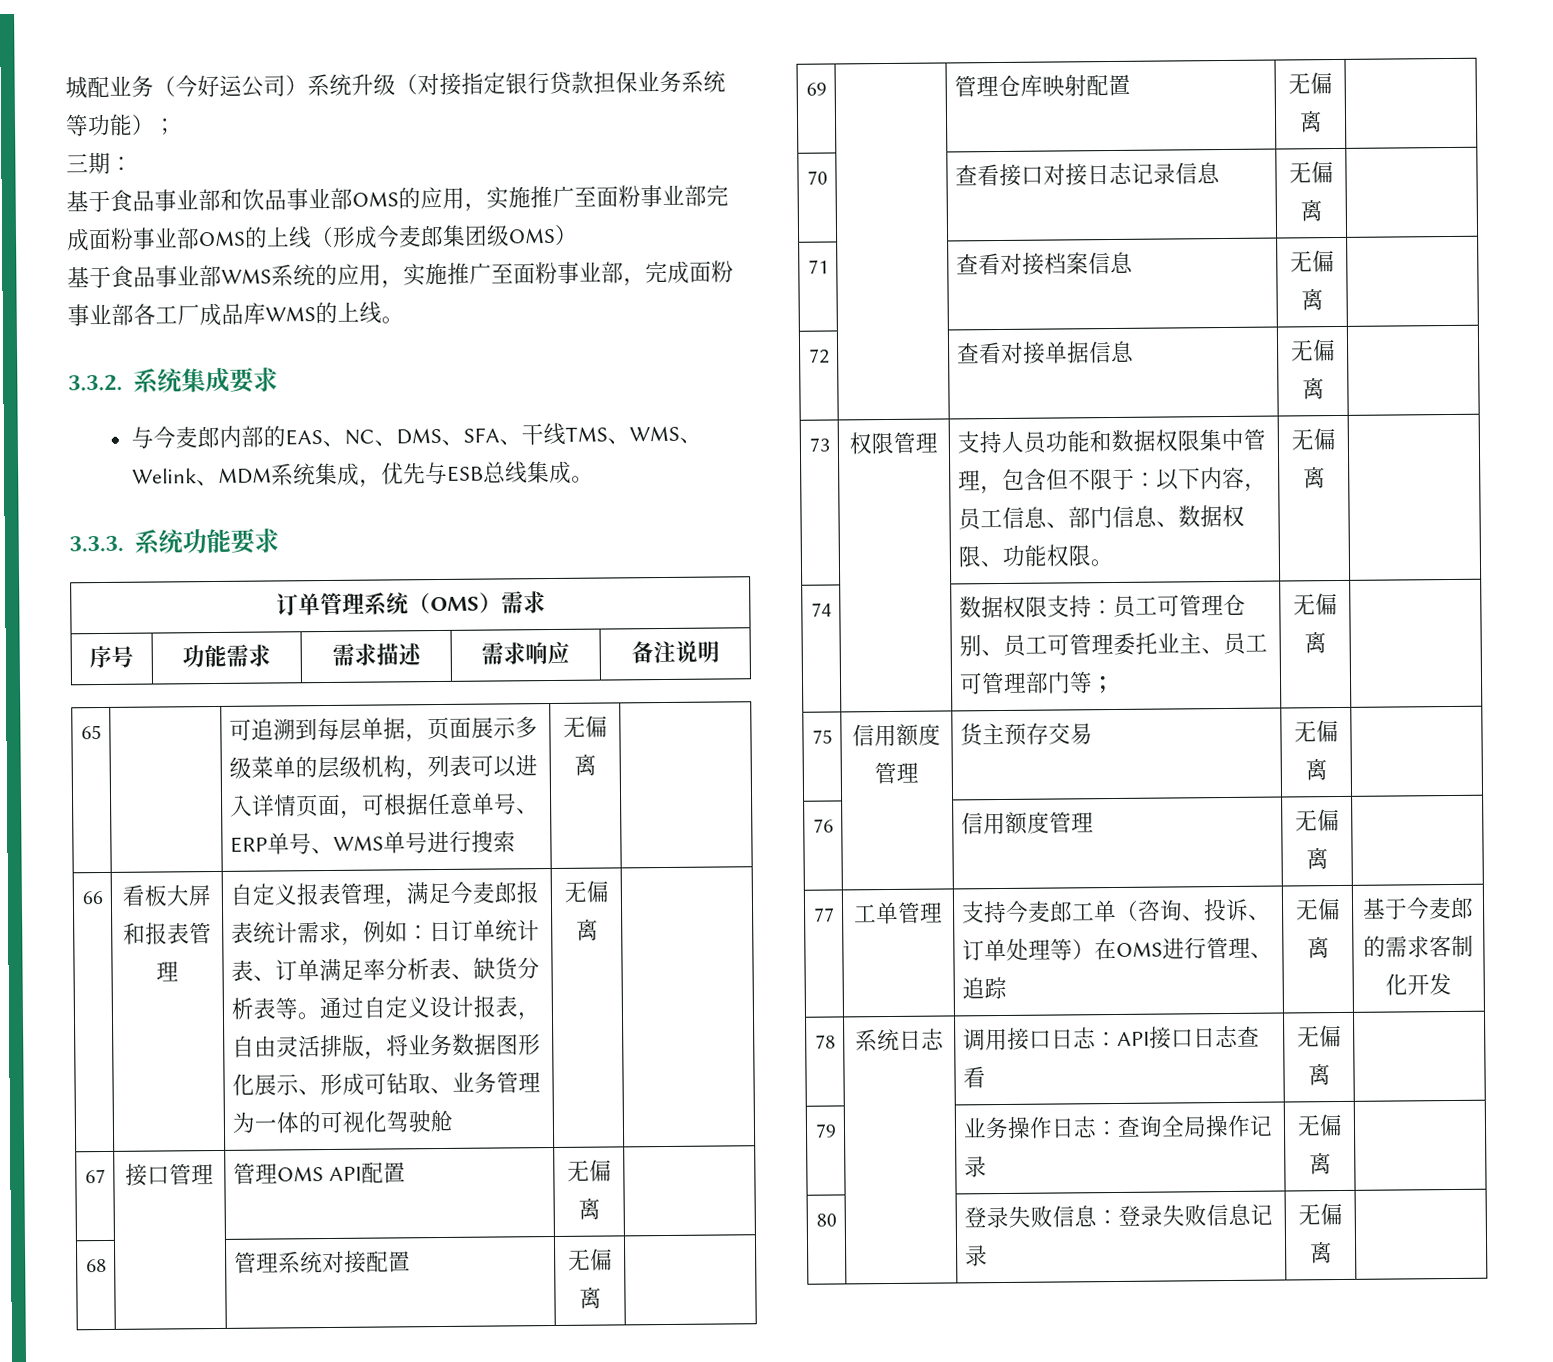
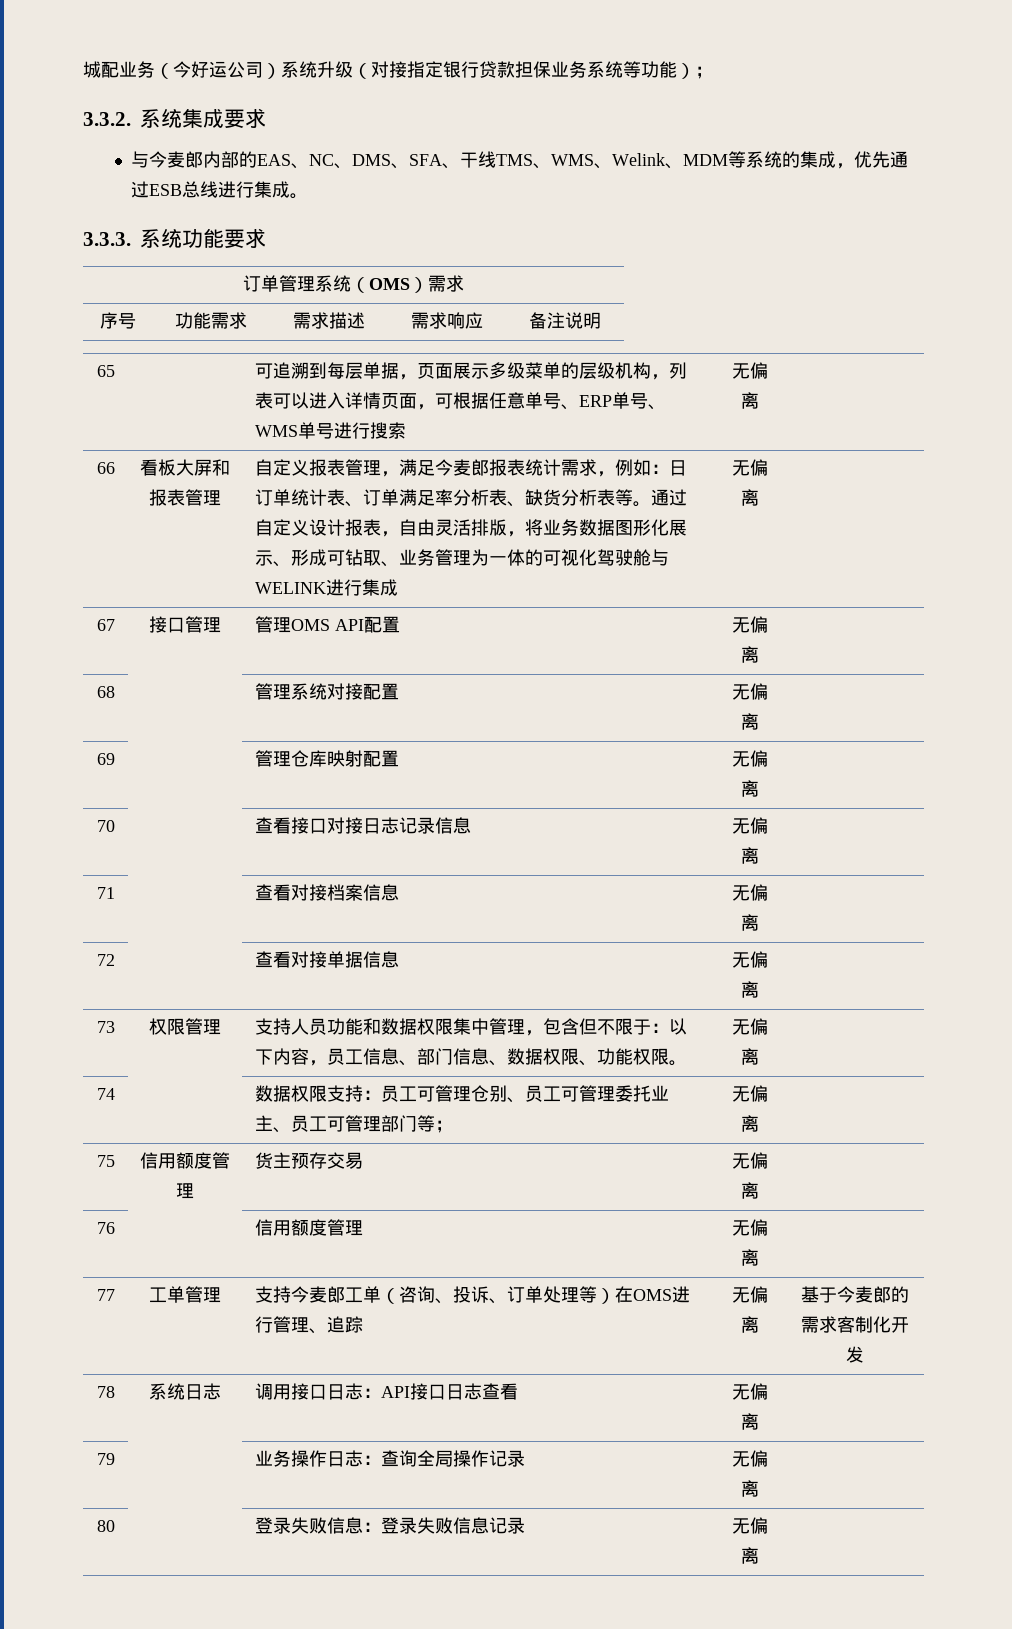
- 三期：
- 基于食品事业部和饮品事业部OMS的应用，实施推广至面粉事业部完成面粉事业部OMS的上线（形成今麦郎集团级OMS）
- 基于食品事业部WMS系统的应用，实施推广至面粉事业部，完成面粉事业部各工厂成品库WMS的上线。
- 与今麦郎内部的EAS、NC、DMS、SFA、干线TMS、WMS、Welink、MDM系统集成，优先与ESB总线集成。
+ 与今麦郎内部的EAS、NC、DMS、SFA、干线TMS、WMS、Welink、MDM等系统的集成，优先通过ESB总线进行集成。
- 通过自定义设计报表，自由灵活排版，将业务数据图形化展示、形成可钻取、业务管理为一体的可视化驾驶舱
+ 通过自定义设计报表，自由灵活排版，将业务数据图形化展示、形成可钻取、业务管理为一体的可视化驾驶舱与WELINK进行集成

